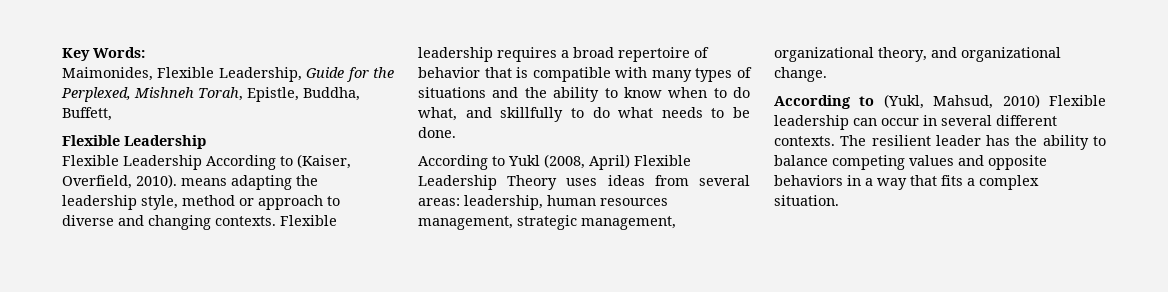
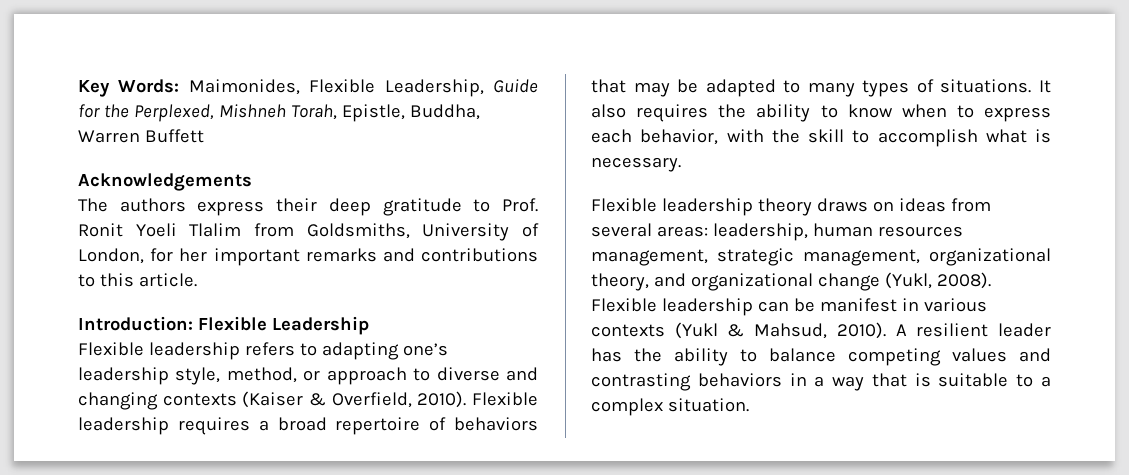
- Key Words:
- Maimonides, Flexible Leadership, Guide for the Perplexed, Mishneh Torah, Epistle, Buddha, Buffett,
- Flexible Leadership
- Flexible Leadership According to (Kaiser, Overfield, 2010). means adapting the leadership style, method or approach to diverse and changing contexts.
+ Key Words: Maimonides, Flexible Leadership, Guide for the Perplexed, Mishneh Torah, Epistle, Buddha, Warren Buffett
+ Acknowledgements
+ The authors express their deep gratitude to Prof. Ronit Yoeli Tlalim from Goldsmiths, University of London, for her important remarks and contributions to this article.
+ Introduction: Flexible Leadership
+ Flexible leadership refers to adapting one’s leadership style, method, or approach to diverse and changing contexts (Kaiser & Overfield, 2010).
- Flexible leadership requires a broad repertoire of behavior that is compatible with many types of situations and the ability to know when to do what, and skillfully to do what needs to be done.
- According to Yukl (2008, April) Flexible Leadership Theory uses ideas from several areas: leadership, human resources management, strategic management, organizational theory, and organizational change.
- According to (Yukl, Mahsud, 2010) Flexible leadership can occur in several different contexts. The resilient leader has the ability to balance competing values and opposite behaviors in a way that fits a complex situation.
+ Flexible leadership requires a broad repertoire of behaviors that may be adapted to many types of situations. It also requires the ability to know when to express each behavior, with the skill to accomplish what is necessary.
+ Flexible leadership theory draws on ideas from several areas: leadership, human resources management, strategic management, organizational theory, and organizational change (Yukl, 2008). Flexible leadership can be manifest in various contexts (Yukl & Mahsud, 2010). A resilient leader has the ability to balance competing values and contrasting behaviors in a way that is suitable to a complex situation.

